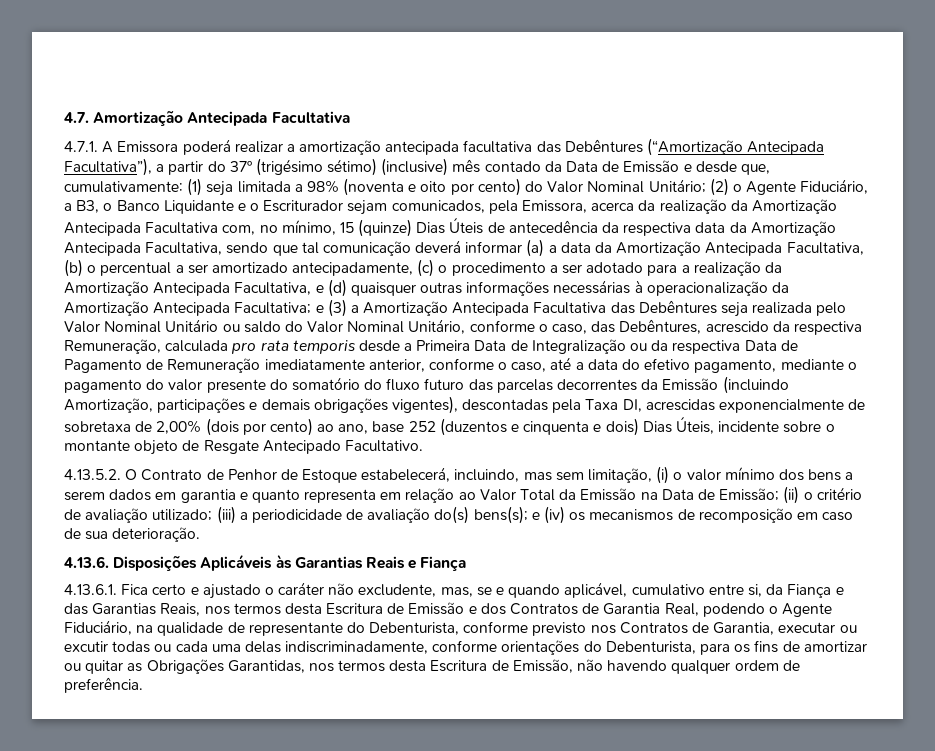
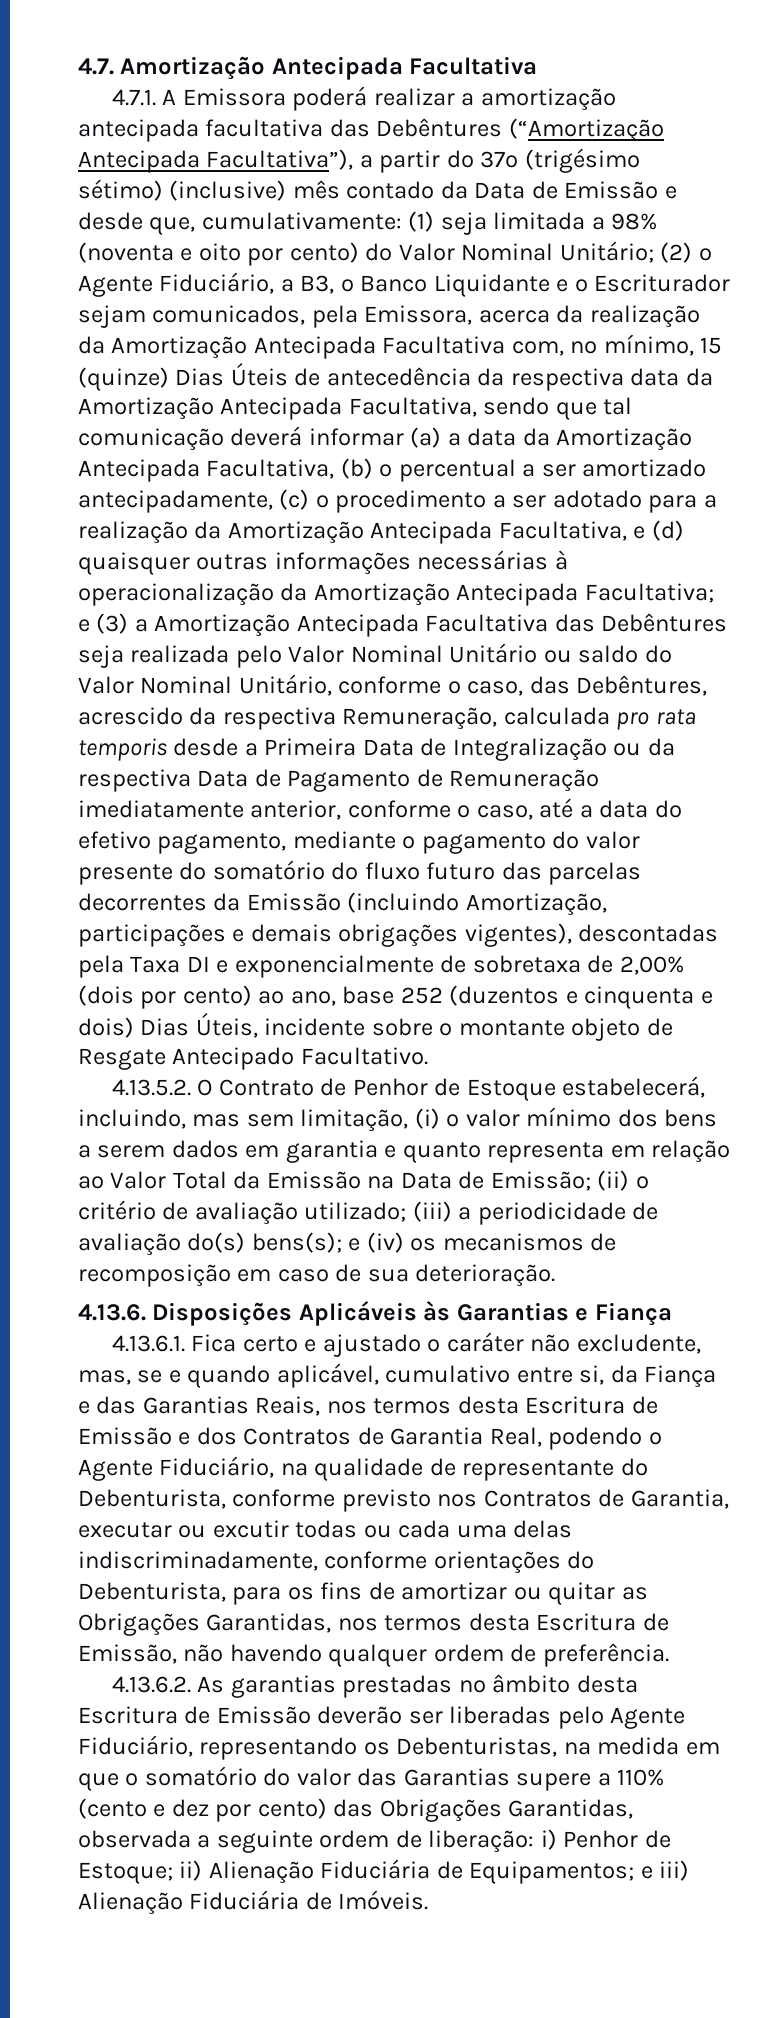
- e (3) a Amortização Antecipada Facultativa das Debêntures seja realizada pelo Valor Nominal Unitário ou saldo do Valor Nominal Unitário, conforme o caso, das Debêntures, acrescido da respectiva Remuneração, calculada pro rata temporis desde a Primeira Data de Integralização ou da respectiva Data de Pagamento de Remuneração imediatamente anterior, conforme o caso, até a data do efetivo pagamento, mediante o pagamento do valor presente do somatório do fluxo futuro das parcelas decorrentes da Emissão (incluindo Amortização, participações e demais obrigações vigentes), descontadas pela Taxa DI, acrescidas exponencialmente de sobretaxa de 2,00% (dois por cento) ao ano, base 252 (duzentos e cinquenta e dois) Dias Úteis, incidente sobre o montante objeto de Resgate Antecipado Facultativo.
+ e (3) a Amortização Antecipada Facultativa das Debêntures seja realizada pelo Valor Nominal Unitário ou saldo do Valor Nominal Unitário, conforme o caso, das Debêntures, acrescido da respectiva Remuneração, calculada pro rata temporis desde a Primeira Data de Integralização ou da respectiva Data de Pagamento de Remuneração imediatamente anterior, conforme o caso, até a data do efetivo pagamento, mediante o pagamento do valor presente do somatório do fluxo futuro das parcelas decorrentes da Emissão (incluindo Amortização, participações e demais obrigações vigentes), descontadas pela Taxa DI e exponencialmente de sobretaxa de 2,00% (dois por cento) ao ano, base 252 (duzentos e cinquenta e dois) Dias Úteis, incidente sobre o montante objeto de Resgate Antecipado Facultativo.
- 4.13.6. Disposições Aplicáveis às Garantias Reais e Fiança
+ 4.13.6. Disposições Aplicáveis às Garantias e Fiança
+ 4.13.6.2. As garantias prestadas no âmbito desta Escritura de Emissão deverão ser liberadas pelo Agente Fiduciário, representando os Debenturistas, na medida em que o somatório do valor das Garantias supere a 110% (cento e dez por cento) das Obrigações Garantidas, observada a seguinte ordem de liberação: i) Penhor de Estoque; ii) Alienação Fiduciária de Equipamentos; e iii) Alienação Fiduciária de Imóveis.

